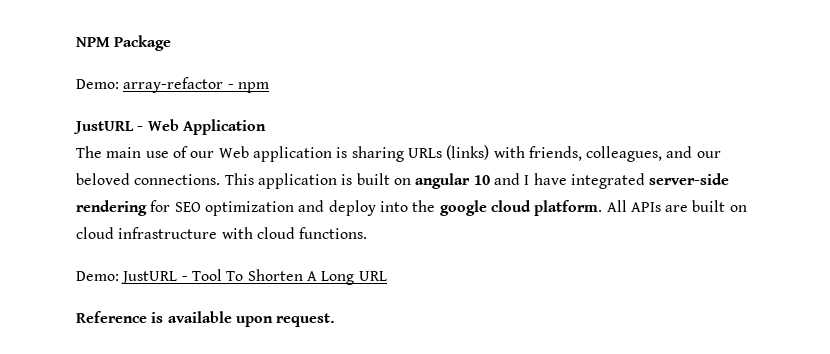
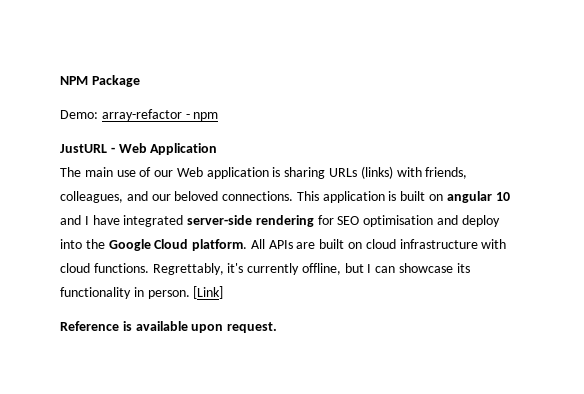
- This application is built on angular 10 and I have integrated server-side rendering for SEO optimization and deploy into the google cloud platform.
+ This application is built on angular 10 and I have integrated server-side rendering for SEO optimisation and deploy into the Google Cloud platform.
- All APIs are built on cloud infrastructure with cloud functions.
- Demo: JustURL - Tool To Shorten A Long URL
+ All APIs are built on cloud infrastructure with cloud functions. Regrettably, it's currently offline, but I can showcase its functionality in person. [Link]

